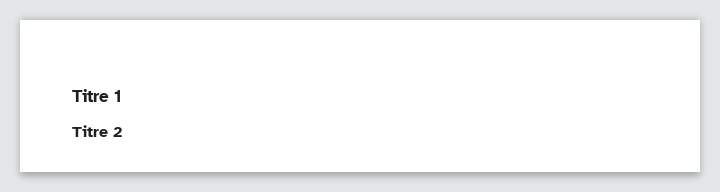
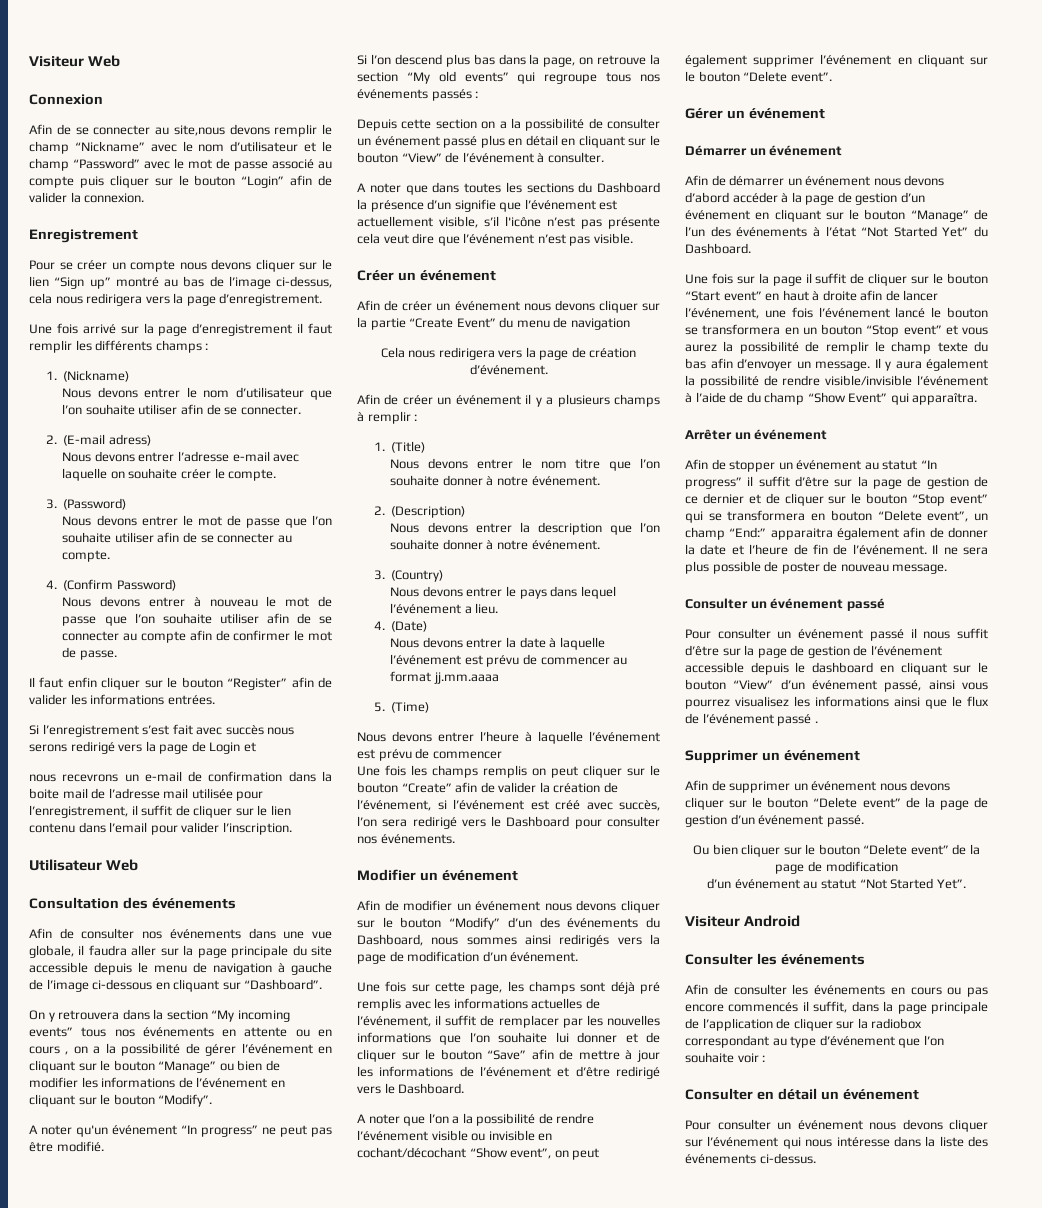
- Titre 1
- Titre 2
+ Visiteur Web
+ Connexion
+ Afin de se connecter au site,nous devons remplir le champ “Nickname” avec le nom d’utilisateur et le champ “Password” avec le mot de passe associé au compte puis cliquer sur le bouton “Login” afin de valider la connexion.
+ Enregistrement
+ Pour se créer un compte nous devons cliquer sur le lien “Sign up” montré au bas de l’image ci-dessus, cela nous redirigera vers la page d’enregistrement.
+ Une fois arrivé sur la page d’enregistrement il faut remplir les différents champs :
+ 1. (Nickname)
+ Nous devons entrer le nom d’utilisateur que l’on souhaite utiliser afin de se connecter.
+ 2. (E-mail adress)
+ Nous devons entrer l’adresse e-mail avec laquelle on souhaite créer le compte.
+ 3. (Password)
+ Nous devons entrer le mot de passe que l’on souhaite utiliser afin de se connecter au compte.
+ 4. (Confirm Password)
+ Nous devons entrer à nouveau le mot de passe que l’on souhaite utiliser afin de se connecter au compte afin de confirmer le mot de passe.
+ Il faut enfin cliquer sur le bouton “Register” afin de valider les informations entrées.
+ Si l’enregistrement s’est fait avec succès nous serons redirigé vers la page de Login et
+ nous recevrons un e-mail de confirmation dans la boite mail de l’adresse mail utilisée pour l’enregistrement, il suffit de cliquer sur le lien contenu dans l’email pour valider l’inscription.
+ Utilisateur Web
+ Consultation des événements
+ Afin de consulter nos événements dans une vue globale, il faudra aller sur la page principale du site accessible depuis le menu de navigation à gauche de l’image ci-dessous en cliquant sur “Dashboard”.
+ On y retrouvera dans la section “My incoming events” tous nos événements en attente ou en cours , on a la possibilité de gérer l’événement en cliquant sur le bouton “Manage” ou bien de modifier les informations de l’événement en cliquant sur le bouton “Modify”.
+ A noter qu'un événement “In progress” ne peut pas être modifié.
+ Si l’on descend plus bas dans la page, on retrouve la section “My old events” qui regroupe tous nos événements passés :
+ Depuis cette section on a la possibilité de consulter un événement passé plus en détail en cliquant sur le bouton “View” de l’événement à consulter.
+ A noter que dans toutes les sections du Dashboard la présence d’un signifie que l’événement est actuellement visible, s’il l'icône n’est pas présente cela veut dire que l’événement n’est pas visible.
+ Créer un événement
+ Afin de créer un événement nous devons cliquer sur la partie “Create Event” du menu de navigation
+ Cela nous redirigera vers la page de création d’événement.
+ Afin de créer un événement il y a plusieurs champs à remplir :
+ 1. (Title)
+ Nous devons entrer le nom titre que l’on souhaite donner à notre événement.
+ 2. (Description)
+ Nous devons entrer la description que l’on souhaite donner à notre événement.
+ 3. (Country)
+ Nous devons entrer le pays dans lequel l’événement a lieu.
+ 4. (Date)
+ Nous devons entrer la date à laquelle l’événement est prévu de commencer au format jj.mm.aaaa
+ 5. (Time)
+ Nous devons entrer l’heure à laquelle l’événement est prévu de commencer
+ Une fois les champs remplis on peut cliquer sur le bouton “Create” afin de valider la création de l’événement, si l’événement est créé avec succès, l’on sera redirigé vers le Dashboard pour consulter nos événements.
+ Modifier un événement
+ Afin de modifier un événement nous devons cliquer sur le bouton “Modify” d’un des événements du Dashboard, nous sommes ainsi redirigés vers la page de modification d’un événement.
+ Une fois sur cette page, les champs sont déjà pré remplis avec les informations actuelles de l’événement, il suffit de remplacer par les nouvelles informations que l’on souhaite lui donner et de cliquer sur le bouton “Save” afin de mettre à jour les informations de l’événement et d’être redirigé vers le Dashboard.
+ A noter que l’on a la possibilité de rendre l’événement visible ou invisible en cochant/décochant “Show event”, on peut également supprimer l’événement en cliquant sur le bouton “Delete event”.
+ Gérer un événement
+ Démarrer un événement
+ Afin de démarrer un événement nous devons d’abord accéder à la page de gestion d’un événement en cliquant sur le bouton “Manage” de l’un des événements à l’état “Not Started Yet” du Dashboard.
+ Une fois sur la page il suffit de cliquer sur le bouton “Start event” en haut à droite afin de lancer l’événement, une fois l’événement lancé le bouton se transformera en un bouton “Stop event” et vous aurez la possibilité de remplir le champ texte du bas afin d’envoyer un message. Il y aura également la possibilité de rendre visible/invisible l’événement à l’aide de du champ “Show Event” qui apparaîtra.
+ Arrêter un événement
+ Afin de stopper un événement au statut “In progress” il suffit d’être sur la page de gestion de ce dernier et de cliquer sur le bouton “Stop event” qui se transformera en bouton “Delete event”, un champ “End:” apparaitra également afin de donner la date et l’heure de fin de l’événement. Il ne sera plus possible de poster de nouveau message.
+ Consulter un événement passé
+ Pour consulter un événement passé il nous suffit d’être sur la page de gestion de l’événement accessible depuis le dashboard en cliquant sur le bouton “View” d’un événement passé, ainsi vous pourrez visualisez les informations ainsi que le flux de l’événement passé .
+ Supprimer un événement
+ Afin de supprimer un événement nous devons cliquer sur le bouton “Delete event” de la page de gestion d’un événement passé.
+ Ou bien cliquer sur le bouton “Delete event” de la page de modification
+ d’un événement au statut “Not Started Yet”.
+ Visiteur Android
+ Consulter les événements
+ Afin de consulter les événements en cours ou pas encore commencés il suffit, dans la page principale de l’application de cliquer sur la radiobox correspondant au type d’événement que l’on souhaite voir :
+ Consulter en détail un événement
+ Pour consulter un événement nous devons cliquer sur l’événement qui nous intéresse dans la liste des événements ci-dessus.

